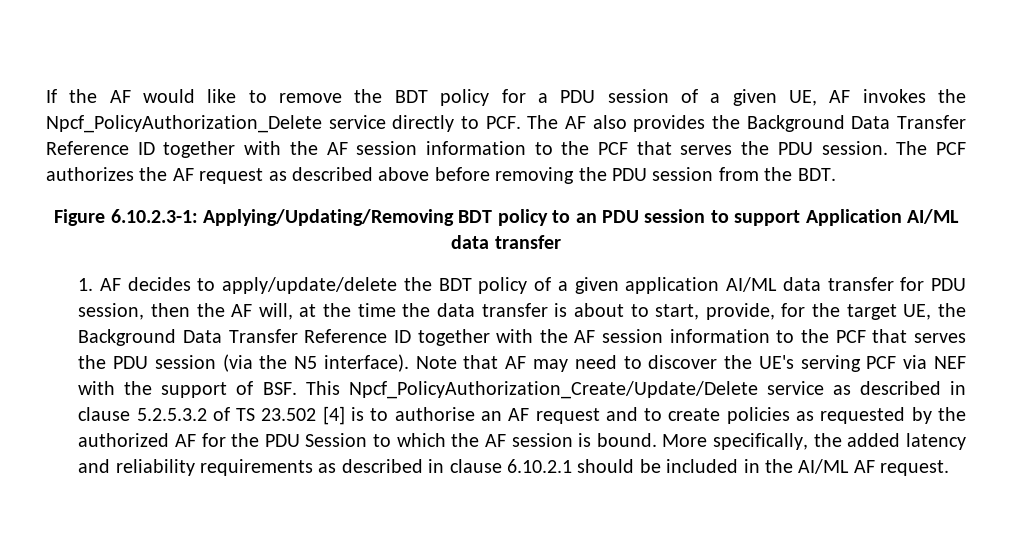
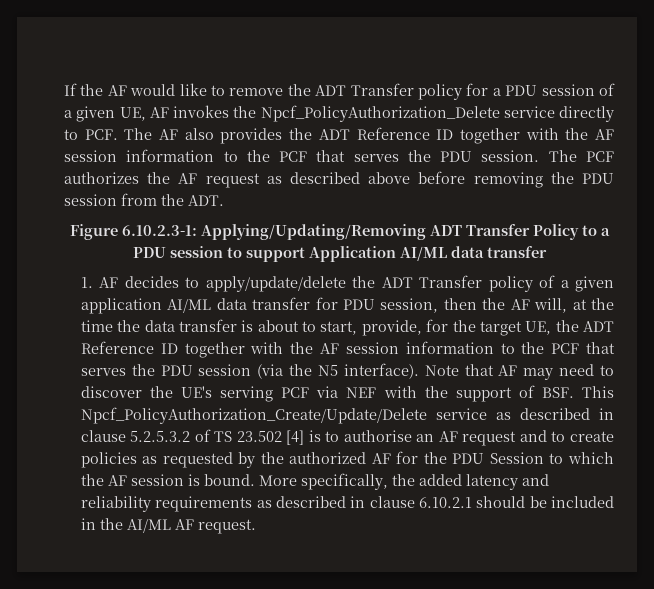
- If the AF would like to remove the BDT policy for a PDU session of a given UE, AF invokes the Npcf_PolicyAuthorization_Delete service directly to PCF. The AF also provides the Background Data Transfer Reference ID together with the AF session information to the PCF that serves the PDU session.
+ If the AF would like to remove the ADT Transfer policy for a PDU session of a given UE, AF invokes the Npcf_PolicyAuthorization_Delete service directly to PCF. The AF also provides the ADT Reference ID together with the AF session information to the PCF that serves the PDU session.
- The PCF authorizes the AF request as described above before removing the PDU session from the BDT.
+ The PCF authorizes the AF request as described above before removing the PDU session from the ADT.
- Figure 6.10.2.3-1: Applying/Updating/Removing BDT policy to an PDU session to support Application AI/ML data transfer
+ Figure 6.10.2.3-1: Applying/Updating/Removing ADT Transfer Policy to a PDU session to support Application AI/ML data transfer
- 1. AF decides to apply/update/delete the BDT policy of a given application AI/ML data transfer for PDU session, then the AF will, at the time the data transfer is about to start, provide, for the target UE, the Background Data Transfer Reference ID together with the AF session information to the PCF that serves the PDU session (via the N5 interface).
+ 1. AF decides to apply/update/delete the ADT Transfer policy of a given application AI/ML data transfer for PDU session, then the AF will, at the time the data transfer is about to start, provide, for the target UE, the ADT Reference ID together with the AF session information to the PCF that serves the PDU session (via the N5 interface).

